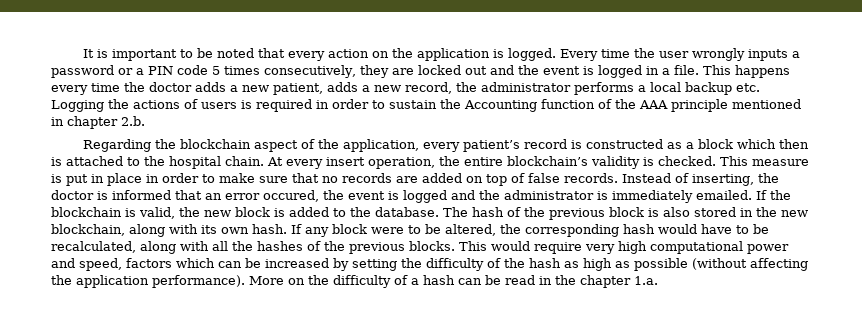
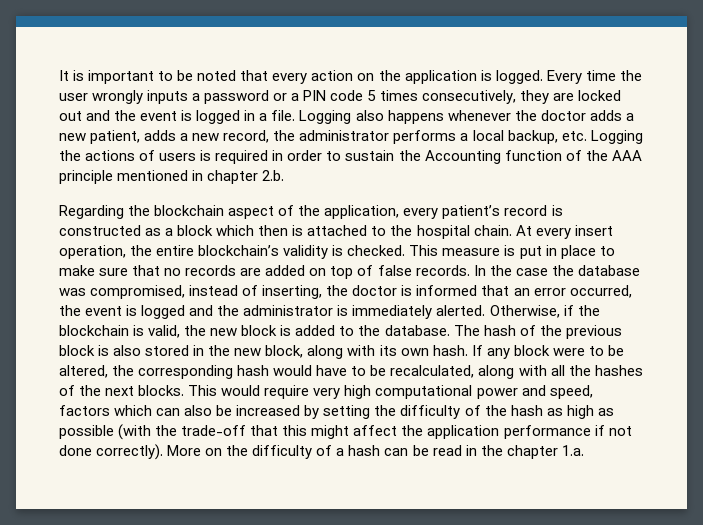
- This happens every time the doctor adds a new patient, adds a new record, the administrator performs a local backup etc. Logging the actions of users is required in order to sustain the Accounting function of the AAA principle mentioned in chapter 2.b.
+ Logging also happens whenever the doctor adds a new patient, adds a new record, the administrator performs a local backup, etc. Logging the actions of users is required in order to sustain the Accounting function of the AAA principle mentioned in chapter 2.b.
- This measure is put in place in order to make sure that no records are added on top of false records.
+ This measure is put in place to make sure that no records are added on top of false records.
- Instead of inserting, the doctor is informed that an error occured, the event is logged and the administrator is immediately emailed. If the blockchain is valid, the new block is added to the database.
+ In the case the database was compromised, instead of inserting, the doctor is informed that an error occurred, the event is logged and the administrator is immediately alerted. Otherwise, if the blockchain is valid, the new block is added to the database.
- The hash of the previous block is also stored in the new blockchain, along with its own hash.
+ The hash of the previous block is also stored in the new block, along with its own hash.
- If any block were to be altered, the corresponding hash would have to be recalculated, along with all the hashes of the previous blocks.
+ If any block were to be altered, the corresponding hash would have to be recalculated, along with all the hashes of the next blocks.
- This would require very high computational power and speed, factors which can be increased by setting the difficulty of the hash as high as possible (without affecting the application performance).
+ This would require very high computational power and speed, factors which can also be increased by setting the difficulty of the hash as high as possible (with the trade-off that this might affect the application performance if not done correctly).

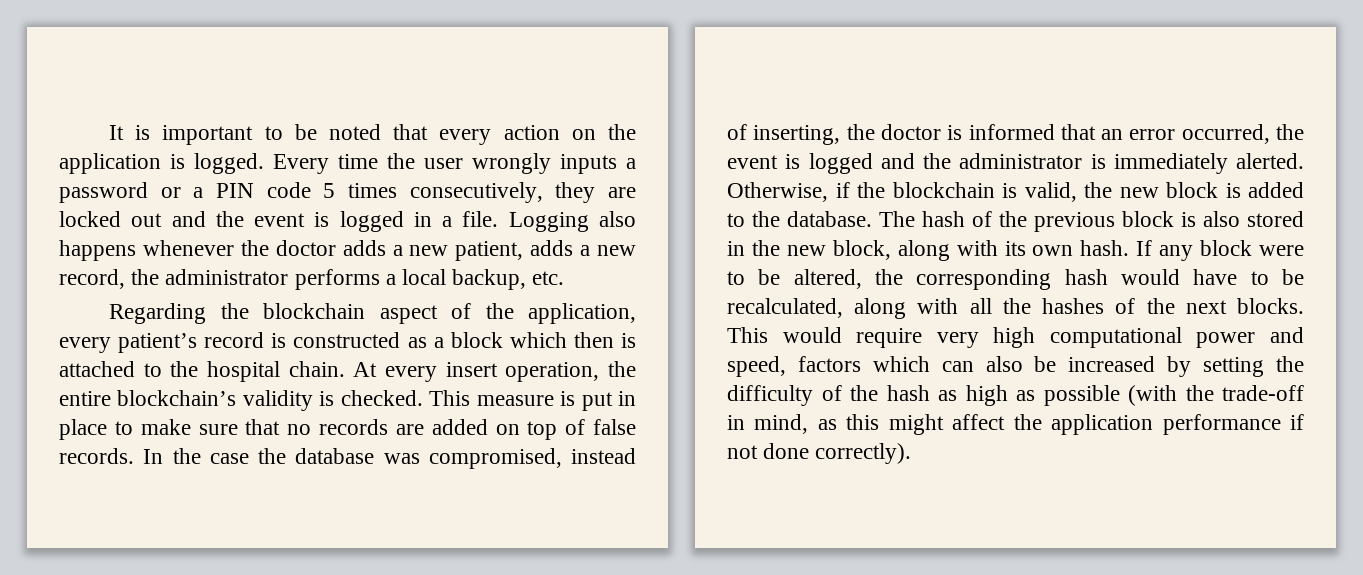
- Logging also happens whenever the doctor adds a new patient, adds a new record, the administrator performs a local backup, etc. Logging the actions of users is required in order to sustain the Accounting function of the AAA principle mentioned in chapter 2.b.
+ Logging also happens whenever the doctor adds a new patient, adds a new record, the administrator performs a local backup, etc.
- This would require very high computational power and speed, factors which can also be increased by setting the difficulty of the hash as high as possible (with the trade-off that this might affect the application performance if not done correctly). More on the difficulty of a hash can be read in the chapter 1.a.
+ This would require very high computational power and speed, factors which can also be increased by setting the difficulty of the hash as high as possible (with the trade-off in mind, as this might affect the application performance if not done correctly).

